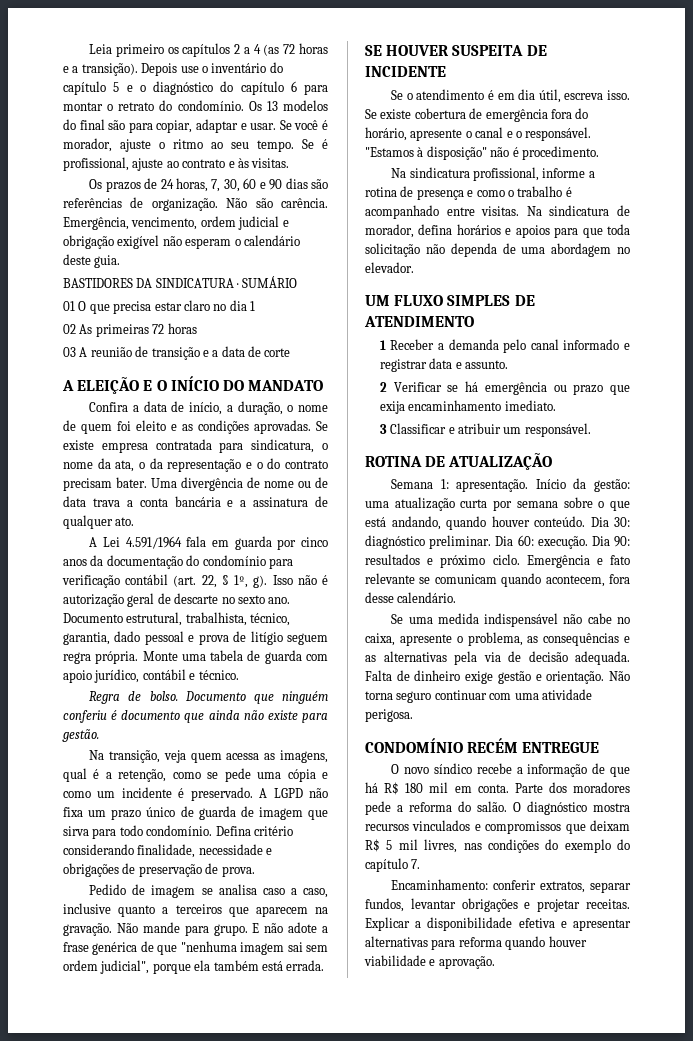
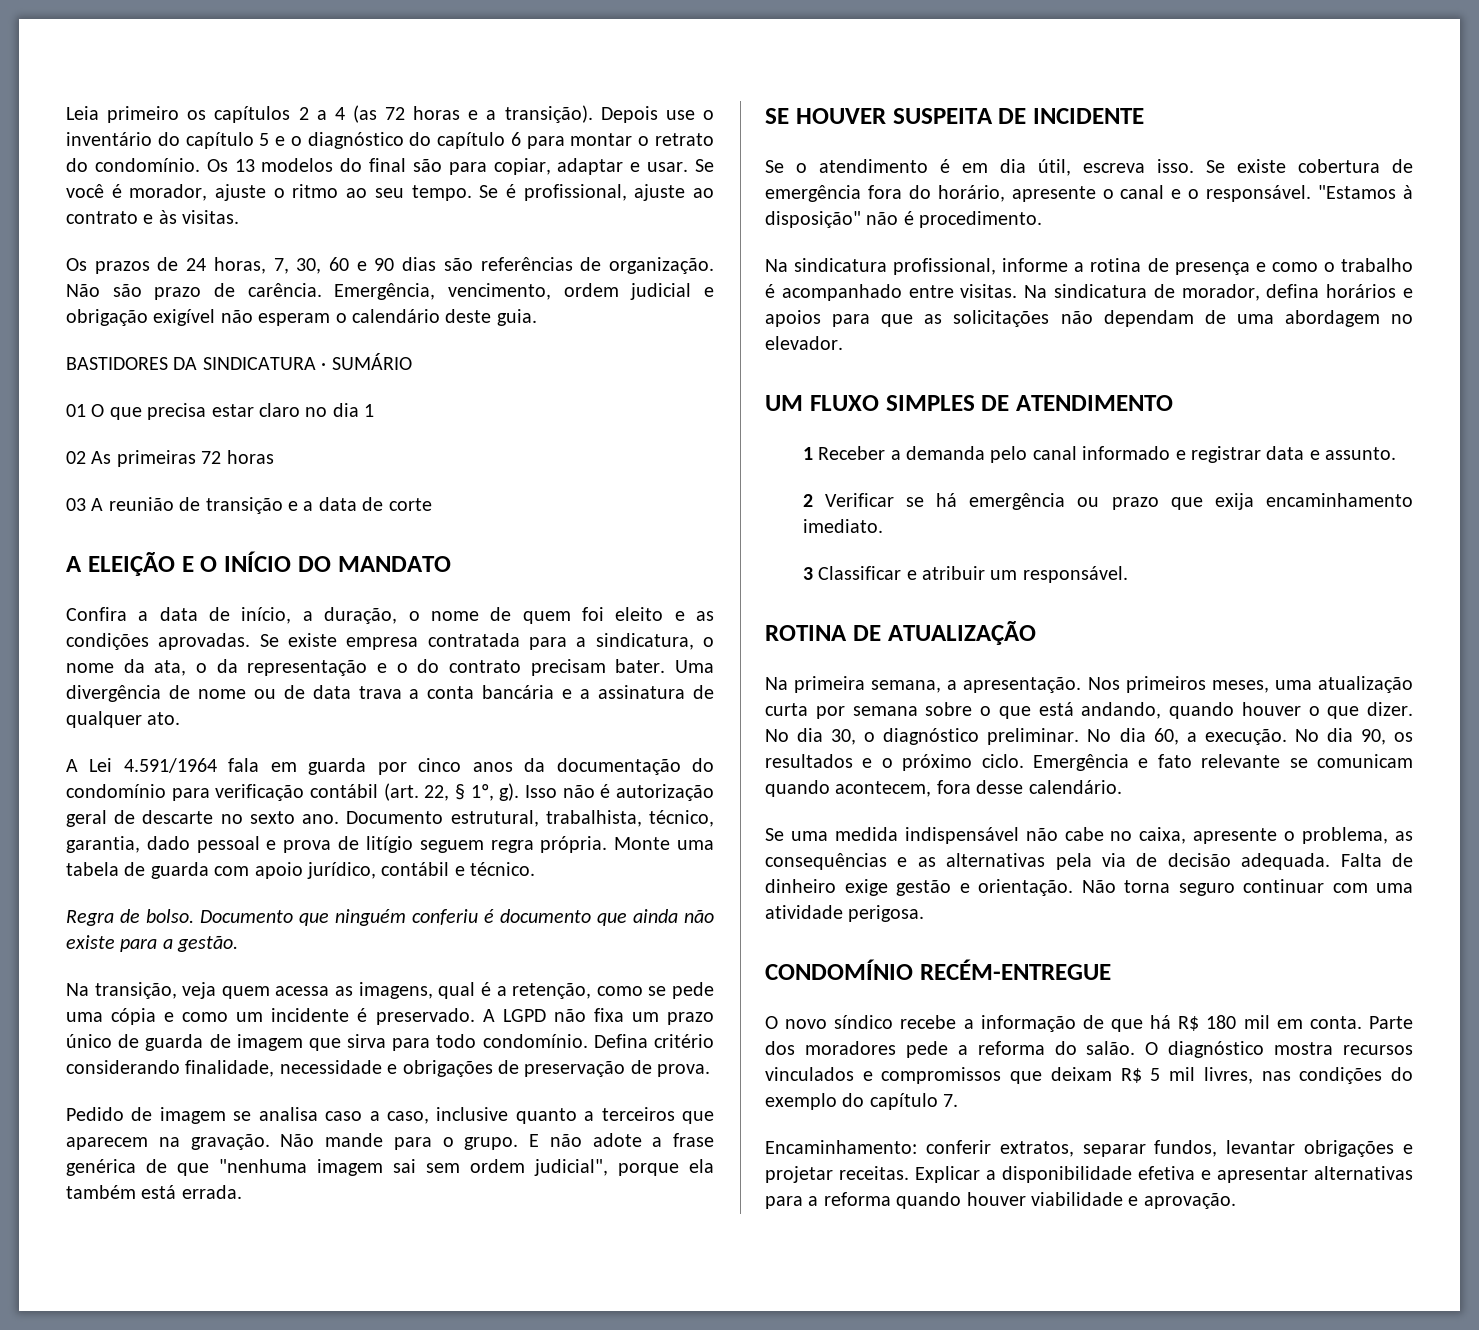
- Não são carência.
+ Não são prazo de carência.
- Se existe empresa contratada para sindicatura, o nome da ata, o da representação e o do contrato precisam bater.
+ Se existe empresa contratada para a sindicatura, o nome da ata, o da representação e o do contrato precisam bater.
- Documento que ninguém conferiu é documento que ainda não existe para gestão.
+ Documento que ninguém conferiu é documento que ainda não existe para a gestão.
- Não mande para grupo.
+ Não mande para o grupo.
- Na sindicatura de morador, defina horários e apoios para que toda solicitação não dependa de uma abordagem no elevador.
+ Na sindicatura de morador, defina horários e apoios para que as solicitações não dependam de uma abordagem no elevador.
- Semana 1: apresentação. Início da gestão: uma atualização curta por semana sobre o que está andando, quando houver conteúdo. Dia 30: diagnóstico preliminar. Dia 60: execução. Dia 90: resultados e próximo ciclo.
+ Na primeira semana, a apresentação. Nos primeiros meses, uma atualização curta por semana sobre o que está andando, quando houver o que dizer. No dia 30, o diagnóstico preliminar. No dia 60, a execução. No dia 90, os resultados e o próximo ciclo.
- CONDOMÍNIO RECÉM ENTREGUE
+ CONDOMÍNIO RECÉM-ENTREGUE
- Explicar a disponibilidade efetiva e apresentar alternativas para reforma quando houver viabilidade e aprovação.
+ Explicar a disponibilidade efetiva e apresentar alternativas para a reforma quando houver viabilidade e aprovação.

